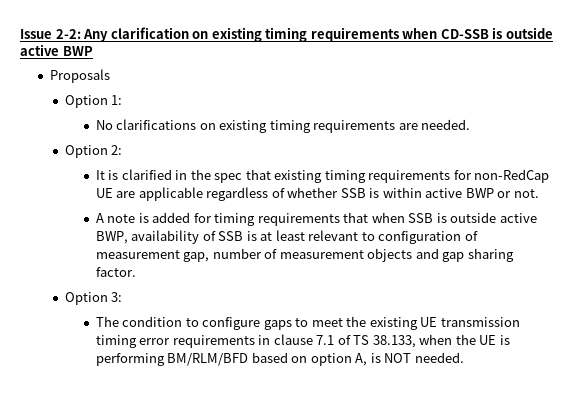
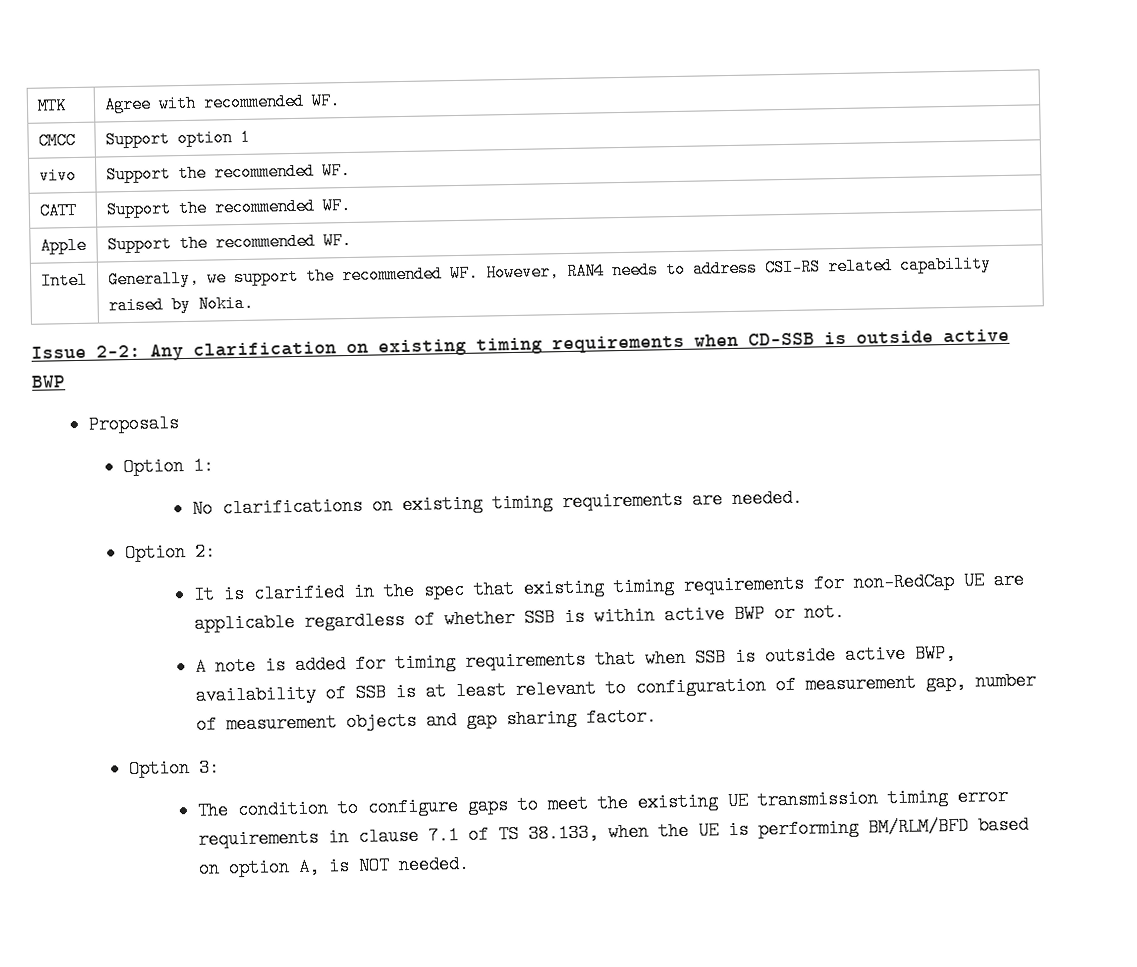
+ MTK | Agree with recommended WF.
+ CMCC | Support option 1
+ vivo | Support the recommended WF.
+ CATT | Support the recommended WF.
+ Apple | Support the recommended WF.
+ Intel | Generally, we support the recommended WF. However, RAN4 needs to address CSI-RS related capability raised by Nokia.

